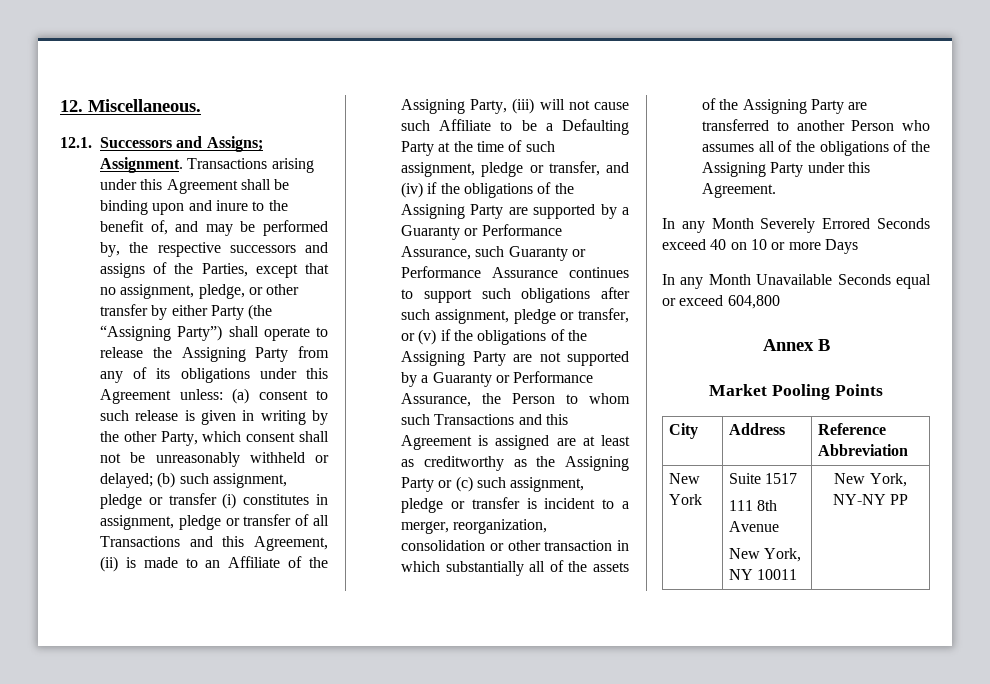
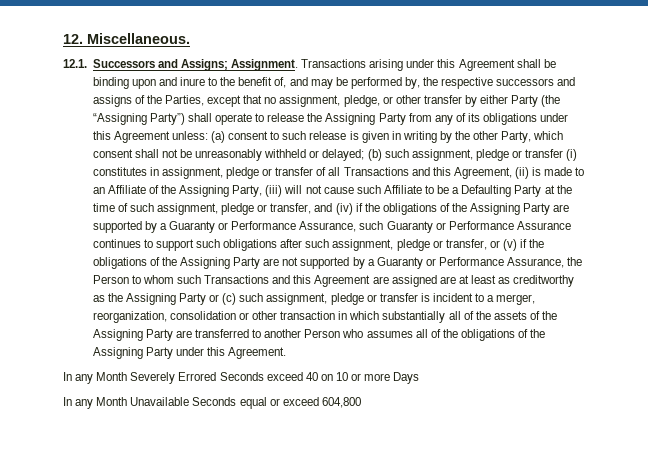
- (b) such assignment, pledge or transfer (i) constitutes in assignment, pledge or transfer of all Transactions and this Agreement, (ii) is made to an Affiliate of the Assigning Party, (iii) will not cause such Affiliate to be a Defaulting Party at the time of such assignment, pledge or transfer, and (iv) if the obligations of the Assigning Party are supported by a Guaranty or Performance Assurance, such Guaranty or Performance Assurance continues to support such obligations after such assignment, pledge or transfer, or (v) if the obligations of the Assigning Party are not supported by a Guaranty or Performance Assurance, the Person to whom such Transactions and this Agreement is assigned are at least as creditworthy as the Assigning Party or (c) such assignment, pledge or transfer is incident to a merger, reorganization, consolidation or other transaction in which substantially all of the assets of the Assigning Party are transferred to another Person who assumes all of the obligations of the Assigning Party under this Agreement.
+ (b) such assignment, pledge or transfer (i) constitutes in assignment, pledge or transfer of all Transactions and this Agreement, (ii) is made to an Affiliate of the Assigning Party, (iii) will not cause such Affiliate to be a Defaulting Party at the time of such assignment, pledge or transfer, and (iv) if the obligations of the Assigning Party are supported by a Guaranty or Performance Assurance, such Guaranty or Performance Assurance continues to support such obligations after such assignment, pledge or transfer, or (v) if the obligations of the Assigning Party are not supported by a Guaranty or Performance Assurance, the Person to whom such Transactions and this Agreement are assigned are at least as creditworthy as the Assigning Party or (c) such assignment, pledge or transfer is incident to a merger, reorganization, consolidation or other transaction in which substantially all of the assets of the Assigning Party are transferred to another Person who assumes all of the obligations of the Assigning Party under this Agreement.
- Annex B
- Market Pooling Points
- City | Address | Reference Abbreviation
- New York | Suite 1517
- 111 8th Avenue
- New York, NY 10011 | New York, NY-NY PP

